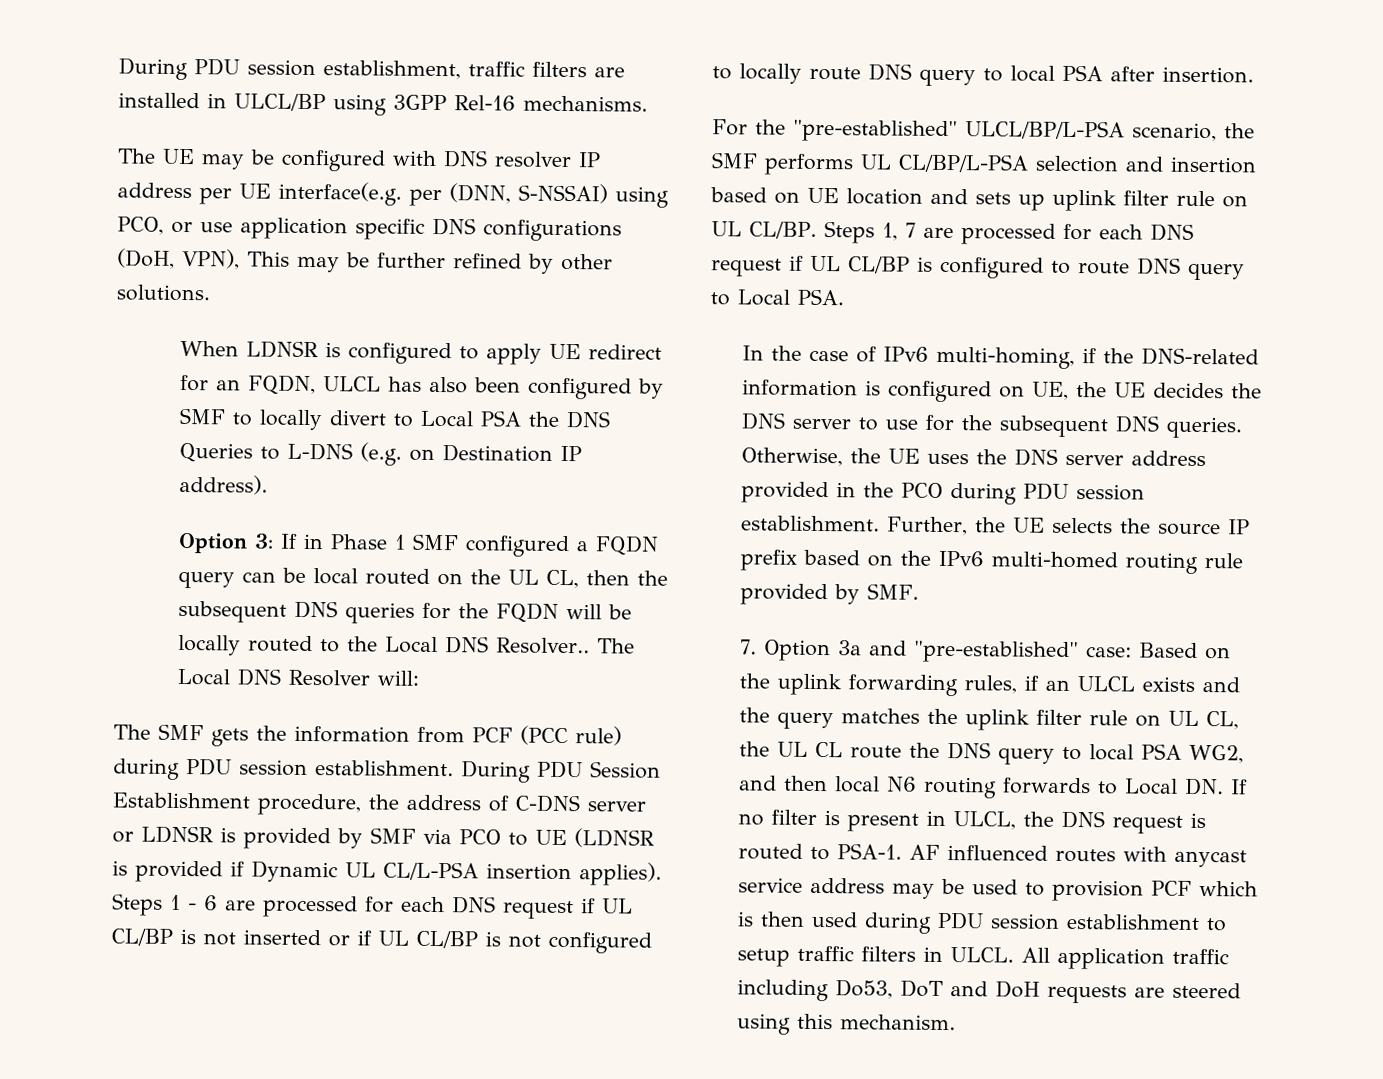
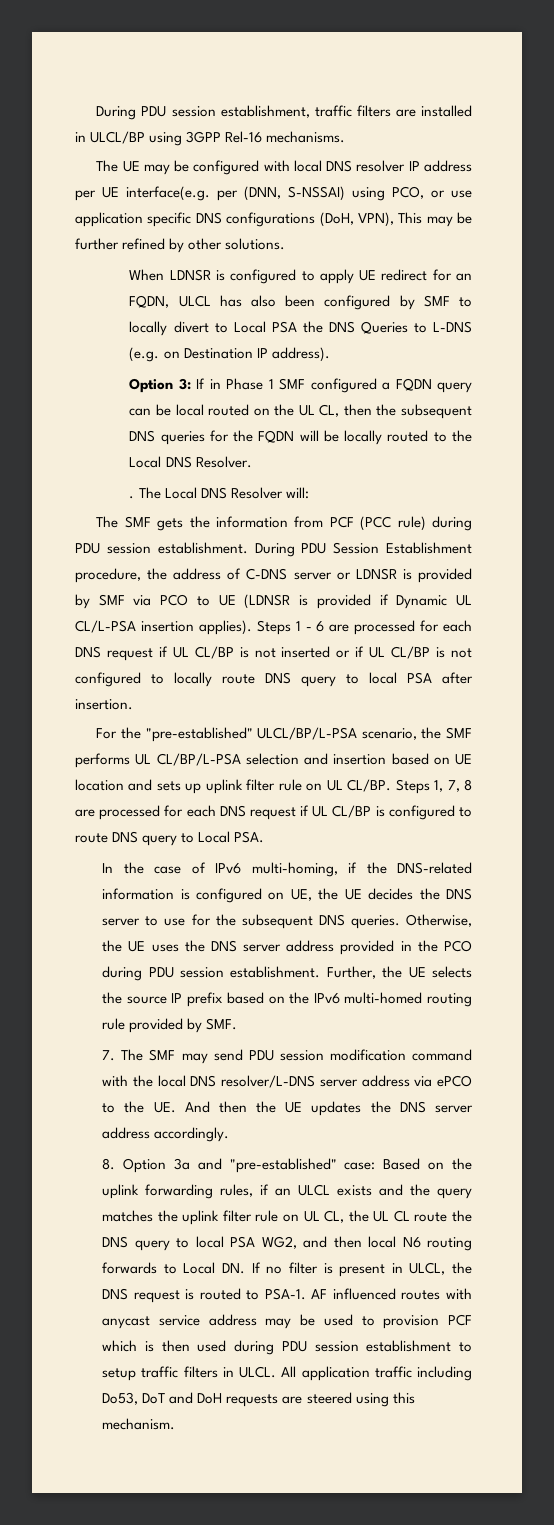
- The UE may be configured with DNS resolver IP address per UE interface(e.g. per (DNN, S-NSSAI) using PCO, or use application specific DNS configurations (DoH, VPN), This may be further refined by other solutions.
+ The UE may be configured with local DNS resolver IP address per UE interface(e.g. per (DNN, S-NSSAI) using PCO, or use application specific DNS configurations (DoH, VPN), This may be further refined by other solutions.
- Option 3: If in Phase 1 SMF configured a FQDN query can be local routed on the UL CL, then the subsequent DNS queries for the FQDN will be locally routed to the Local DNS Resolver..
+ Option 3: If in Phase 1 SMF configured a FQDN query can be local routed on the UL CL, then the subsequent DNS queries for the FQDN will be locally routed to the Local DNS Resolver.
+ .
- Steps 1, 7 are processed for each DNS request if UL CL/BP is configured to route DNS query to Local PSA.
+ Steps 1, 7, 8 are processed for each DNS request if UL CL/BP is configured to route DNS query to Local PSA.
- 7. Option 3a and "pre-established" case:
+ 7. The SMF may send PDU session modification command with the local DNS resolver/L-DNS server address via ePCO to the UE. And then the UE updates the DNS server address accordingly.
+ 8. Option 3a and "pre-established" case:

